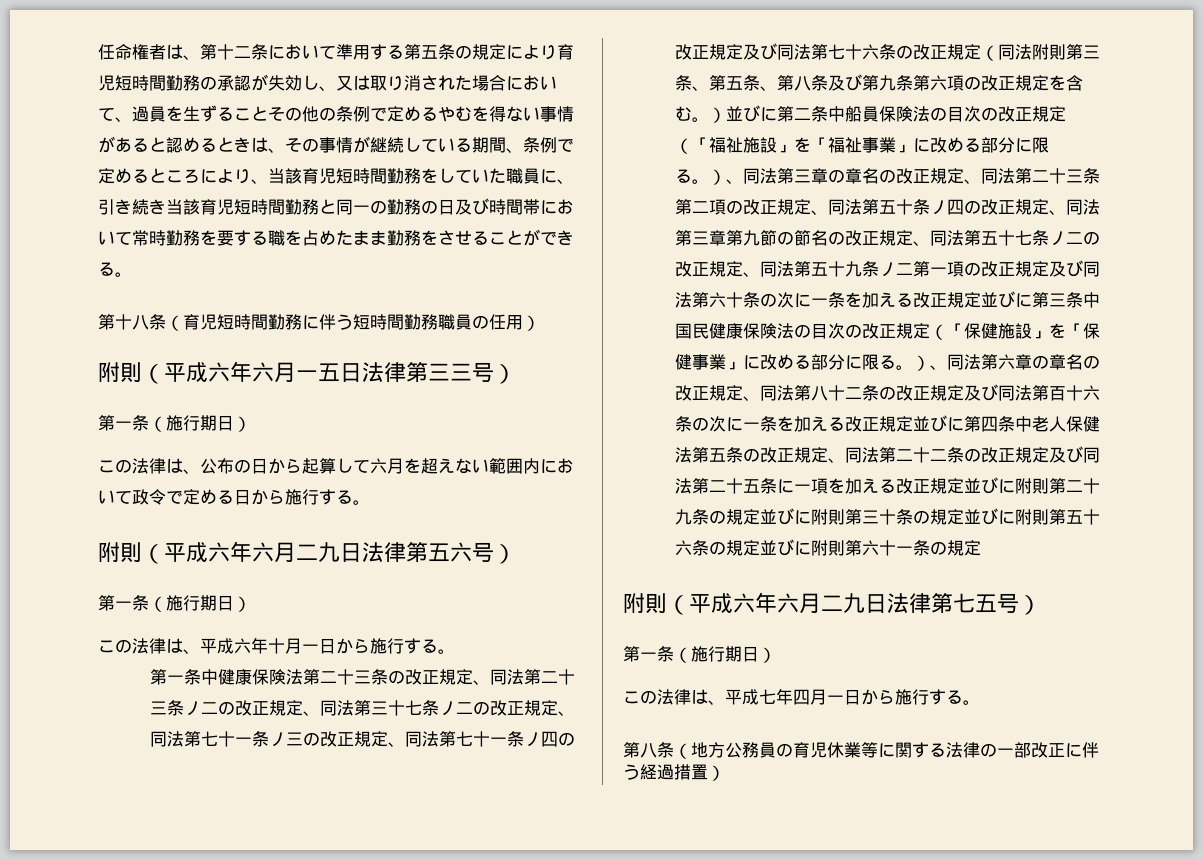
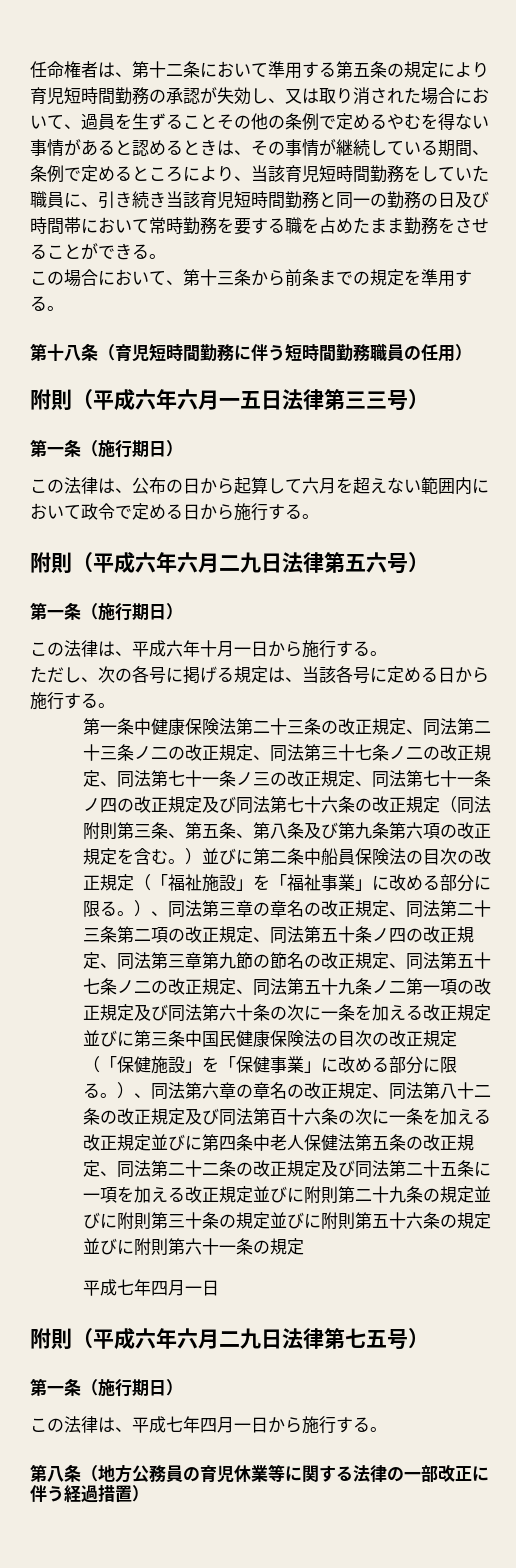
+ この場合において、第十三条から前条までの規定を準用する。
+ ただし、次の各号に掲げる規定は、当該各号に定める日から施行する。
  第一条中健康保険法第二十三条の改正規定、同法第二十三条ノ二の改正規定、同法第三十七条ノ二の改正規定、同法第七十一条ノ三の改正規定、同法第七十一条ノ四の改正規定及び同法第七十六条の改正規定（同法附則第三条、第五条、第八条及び第九条第六項の改正規定を含む。）並びに第二条中船員保険法の目次の改正規定（「福祉施設」を「福祉事業」に改める部分に限る。）、同法第三章の章名の改正規定、同法第二十三条第二項の改正規定、同法第五十条ノ四の改正規定、同法第三章第九節の節名の改正規定、同法第五十七条ノ二の改正規定、同法第五十九条ノ二第一項の改正規定及び同法第六十条の次に一条を加える改正規定並びに第三条中国民健康保険法の目次の改正規定（「保健施設」を「保健事業」に改める部分に限る。）、同法第六章の章名の改正規定、同法第八十二条の改正規定及び同法第百十六条の次に一条を加える改正規定並びに第四条中老人保健法第五条の改正規定、同法第二十二条の改正規定及び同法第二十五条に一項を加える改正規定並びに附則第二十九条の規定並びに附則第三十条の規定並びに附則第五十六条の規定並びに附則第六十一条の規定
+ 平成七年四月一日

